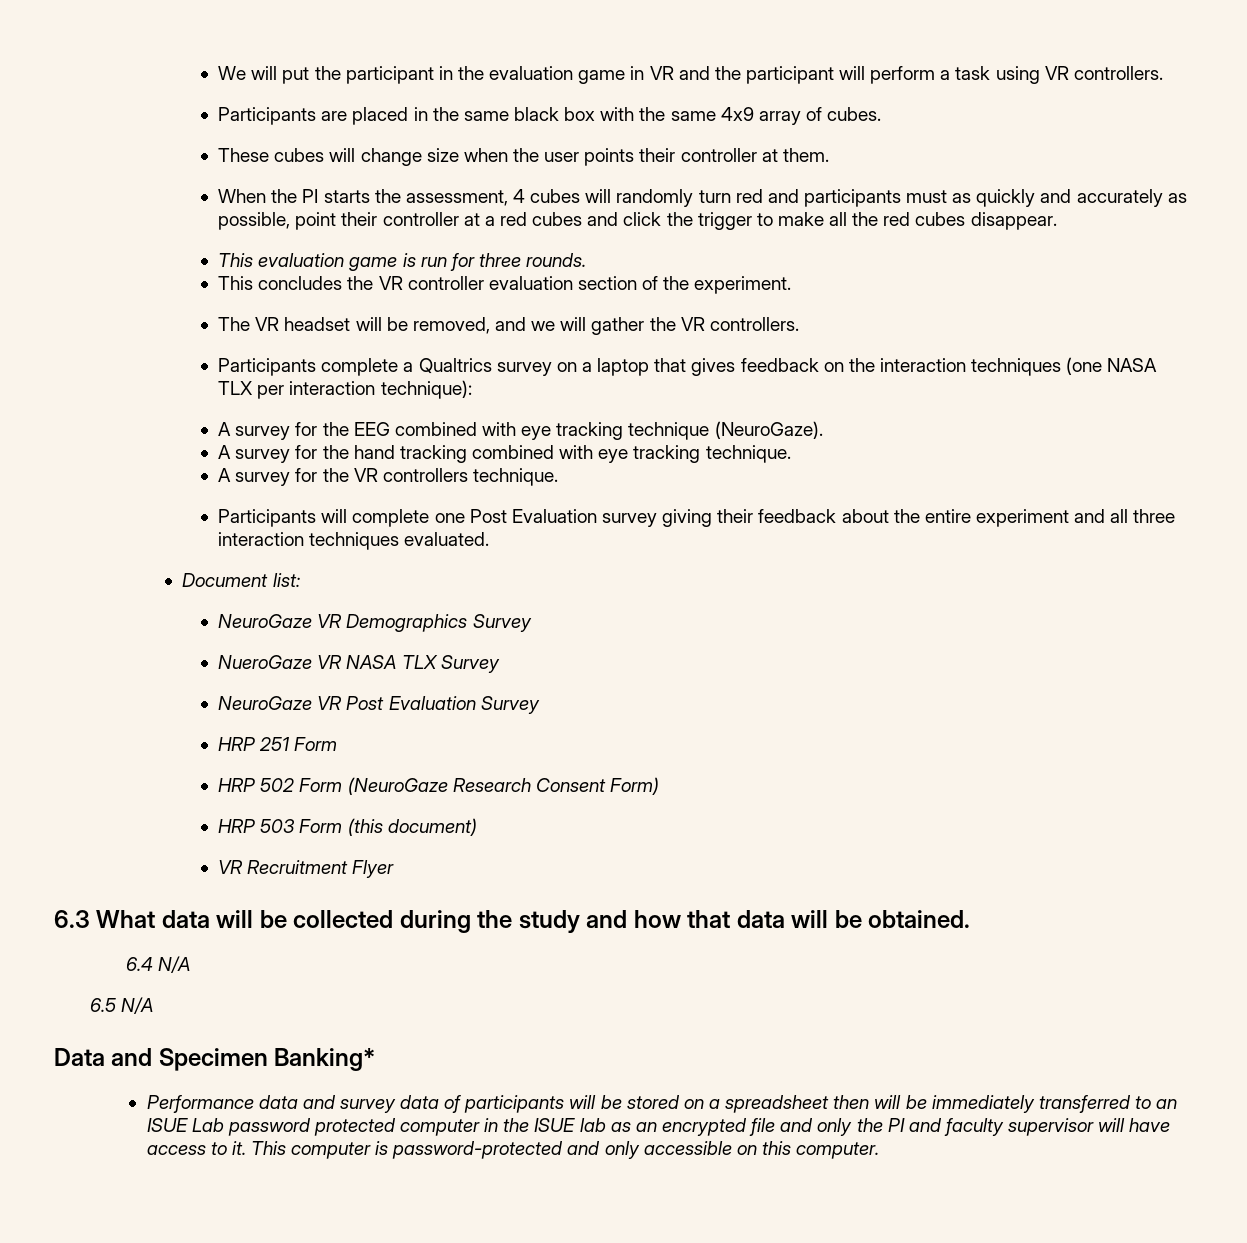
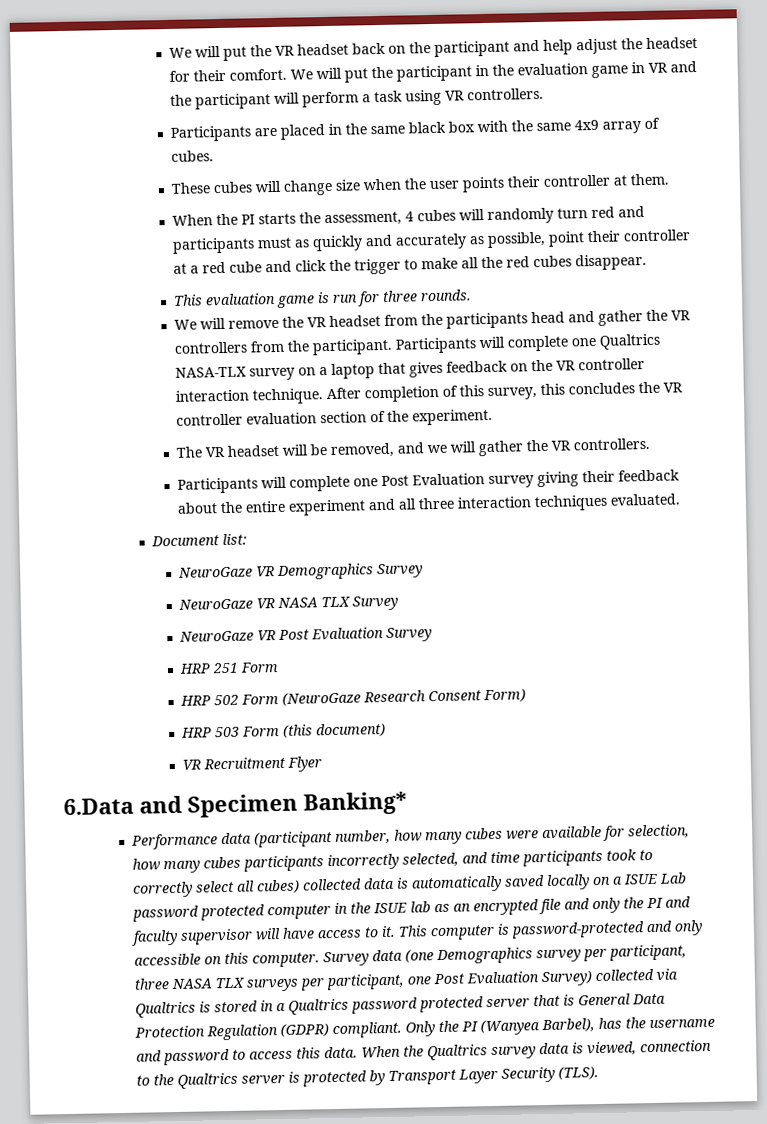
- We will put the participant in the evaluation game in VR and the participant will perform a task using VR controllers.
+ We will put the VR headset back on the participant and help adjust the headset for their comfort. We will put the participant in the evaluation game in VR and the participant will perform a task using VR controllers.
- When the PI starts the assessment, 4 cubes will randomly turn red and participants must as quickly and accurately as possible, point their controller at a red cubes and click the trigger to make all the red cubes disappear.
+ When the PI starts the assessment, 4 cubes will randomly turn red and participants must as quickly and accurately as possible, point their controller at a red cube and click the trigger to make all the red cubes disappear.
- This concludes the VR controller evaluation section of the experiment.
+ We will remove the VR headset from the participants head and gather the VR controllers from the participant. Participants will complete one Qualtrics NASA-TLX survey on a laptop that gives feedback on the VR controller interaction technique. After completion of this survey, this concludes the VR controller evaluation section of the experiment.
- Participants complete a Qualtrics survey on a laptop that gives feedback on the interaction techniques (one NASA TLX per interaction technique):
- A survey for the EEG combined with eye tracking technique (NeuroGaze).
- A survey for the hand tracking combined with eye tracking technique.
- A survey for the VR controllers technique.
- NueroGaze VR NASA TLX Survey
+ NeuroGaze VR NASA TLX Survey
- 6.3 What data will be collected during the study and how that data will be obtained.
- 6.4 N/A
- 6.5 N/A
- Data and Specimen Banking*
+ 6.Data and Specimen Banking*
- Performance data and survey data of participants will be stored on a spreadsheet then will be immediately transferred to an ISUE Lab password protected computer in the ISUE lab as an encrypted file and only the PI and faculty supervisor will have access to it.
+ Performance data (participant number, how many cubes were available for selection, how many cubes participants incorrectly selected, and time participants took to correctly select all cubes) collected data is automatically saved locally on a ISUE Lab password protected computer in the ISUE lab as an encrypted file and only the PI and faculty supervisor will have access to it.
+ Survey data (one Demographics survey per participant, three NASA TLX surveys per participant, one Post Evaluation Survey) collected via Qualtrics is stored in a Qualtrics password protected server that is General Data Protection Regulation (GDPR) compliant. Only the PI (Wanyea Barbel), has the username and password to access this data. When the Qualtrics survey data is viewed, connection to the Qualtrics server is protected by Transport Layer Security (TLS).

